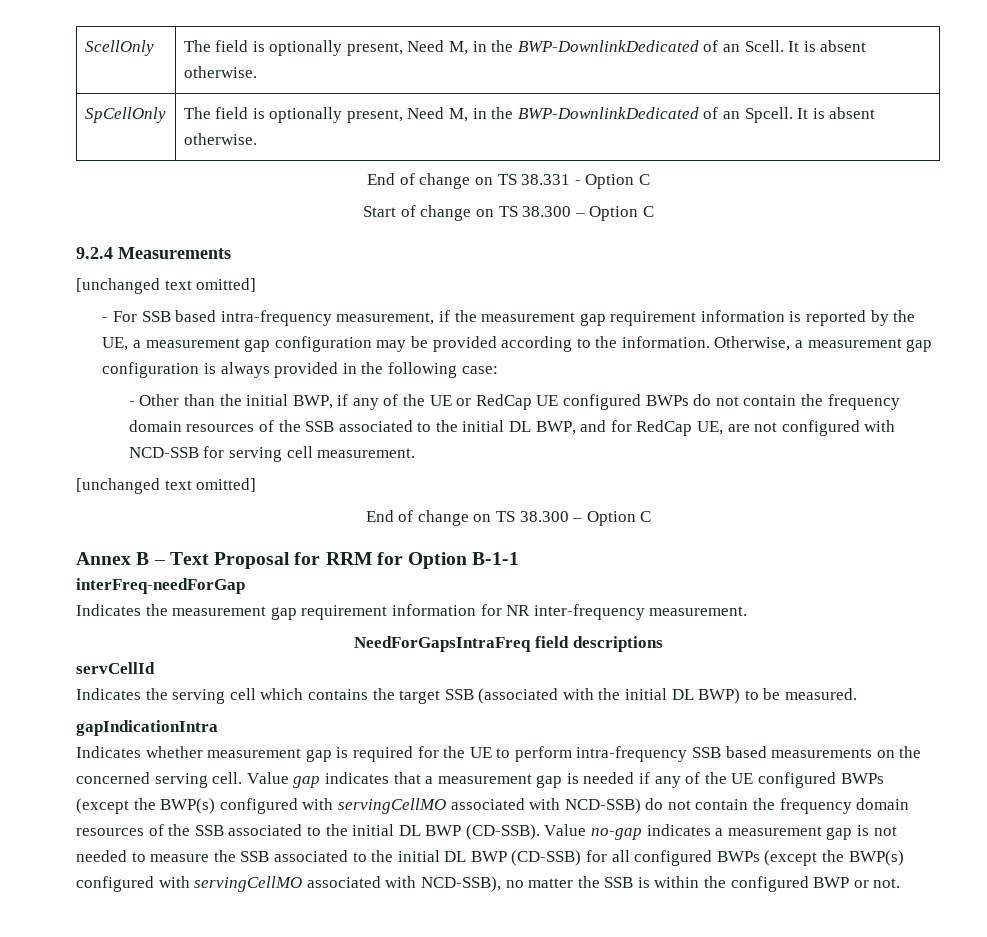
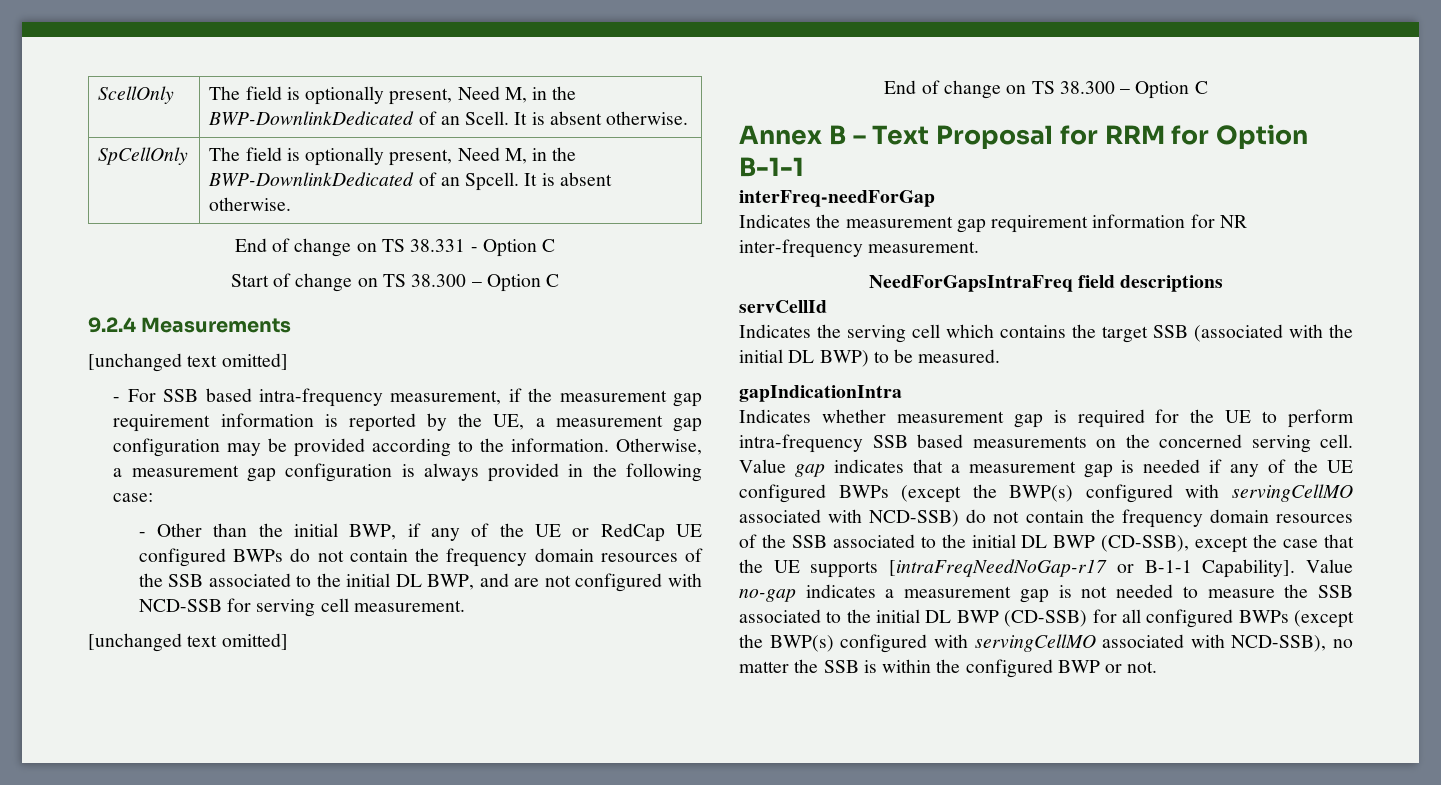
- - Other than the initial BWP, if any of the UE or RedCap UE configured BWPs do not contain the frequency domain resources of the SSB associated to the initial DL BWP, and for RedCap UE, are not configured with NCD-SSB for serving cell measurement.
+ - Other than the initial BWP, if any of the UE or RedCap UE configured BWPs do not contain the frequency domain resources of the SSB associated to the initial DL BWP, and are not configured with NCD-SSB for serving cell measurement.
- Value gap indicates that a measurement gap is needed if any of the UE configured BWPs (except the BWP(s) configured with servingCellMO associated with NCD-SSB) do not contain the frequency domain resources of the SSB associated to the initial DL BWP (CD-SSB).
+ Value gap indicates that a measurement gap is needed if any of the UE configured BWPs (except the BWP(s) configured with servingCellMO associated with NCD-SSB) do not contain the frequency domain resources of the SSB associated to the initial DL BWP (CD-SSB), except the case that the UE supports [intraFreqNeedNoGap-r17 or B-1-1 Capability].

